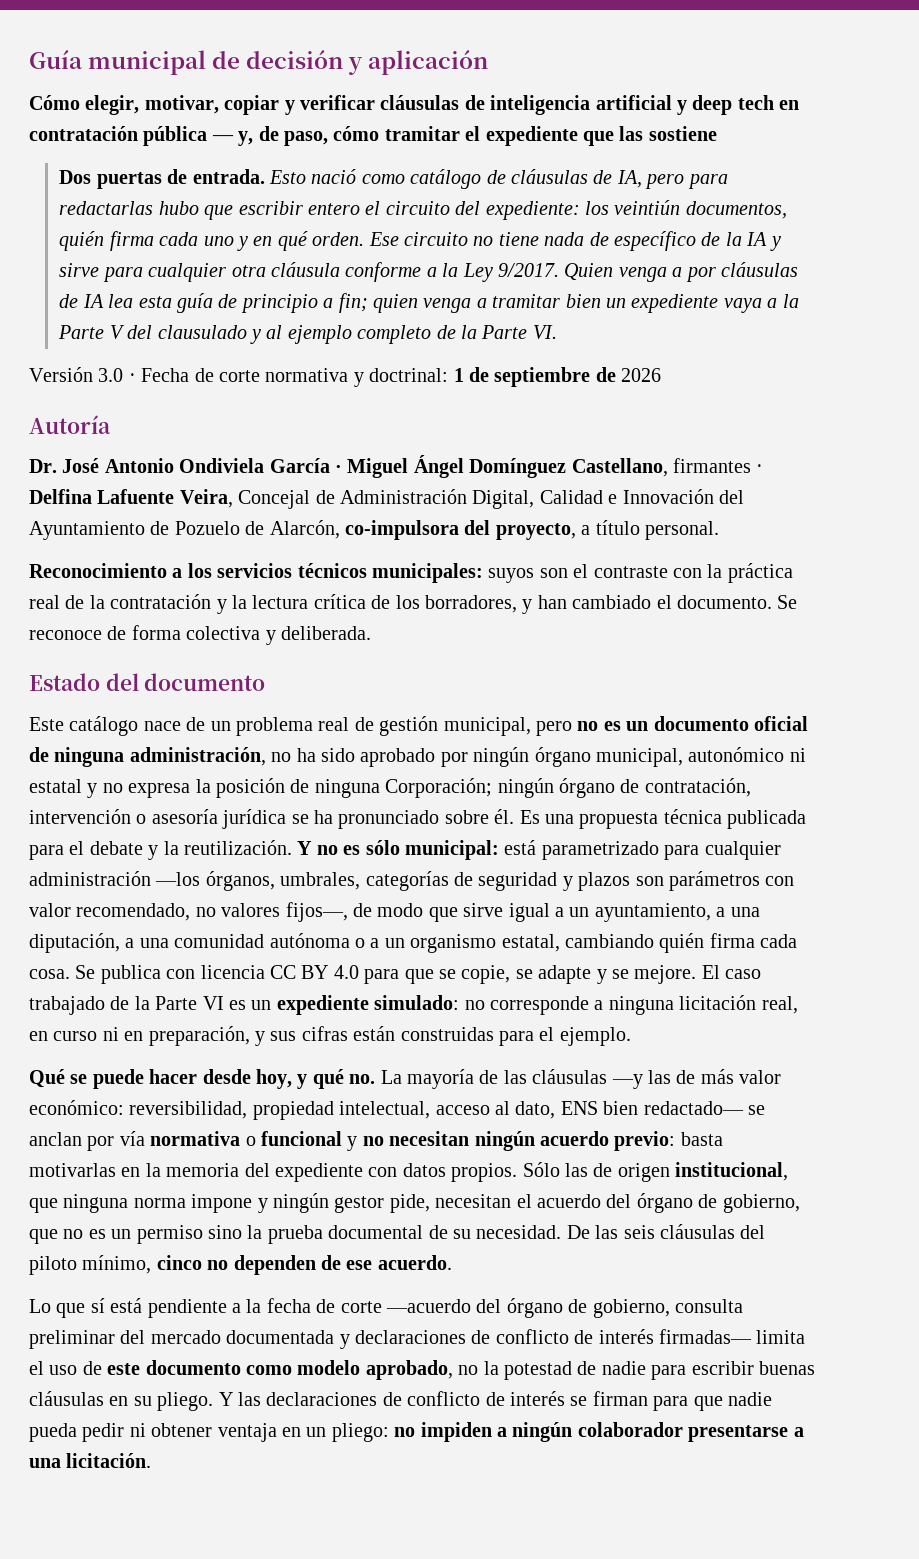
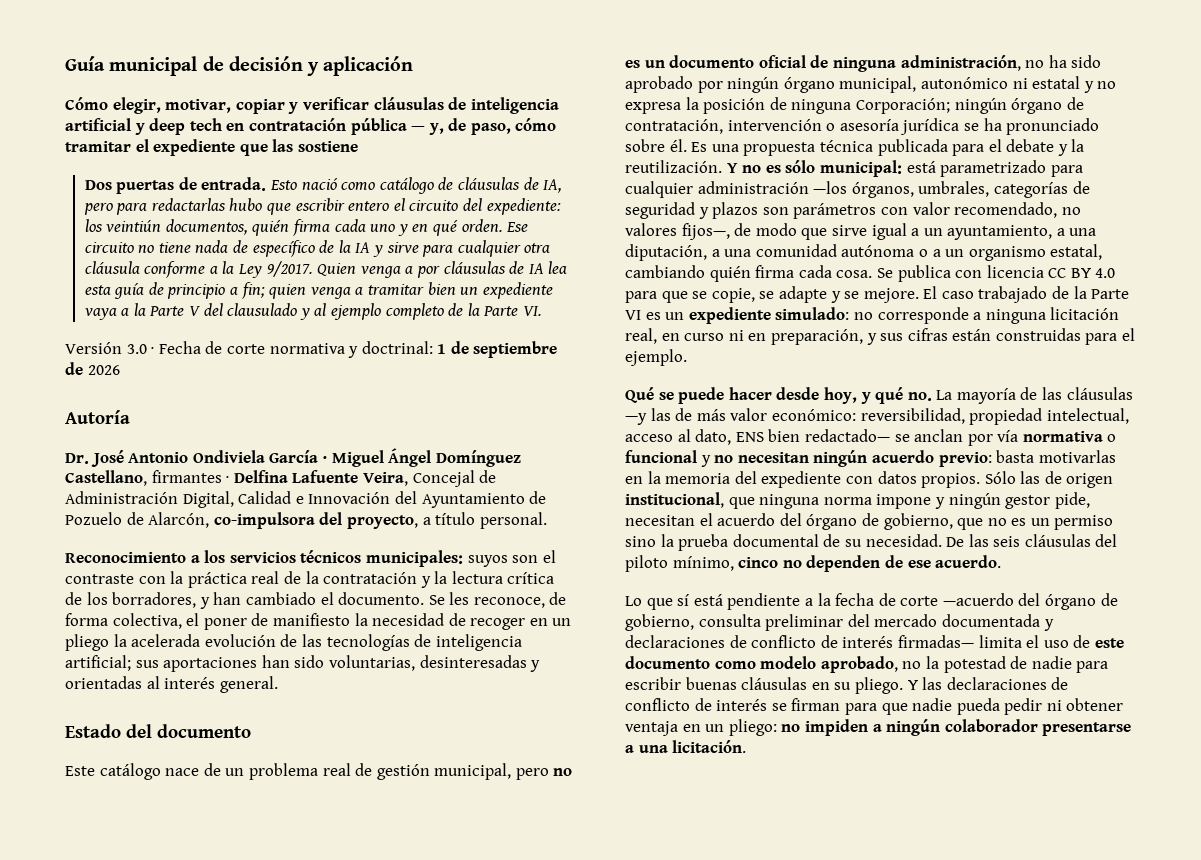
- Se reconoce de forma colectiva y deliberada.
+ Se les reconoce, de forma colectiva, el poner de manifiesto la necesidad de recoger en un pliego la acelerada evolución de las tecnologías de inteligencia artificial; sus aportaciones han sido voluntarias, desinteresadas y orientadas al interés general.

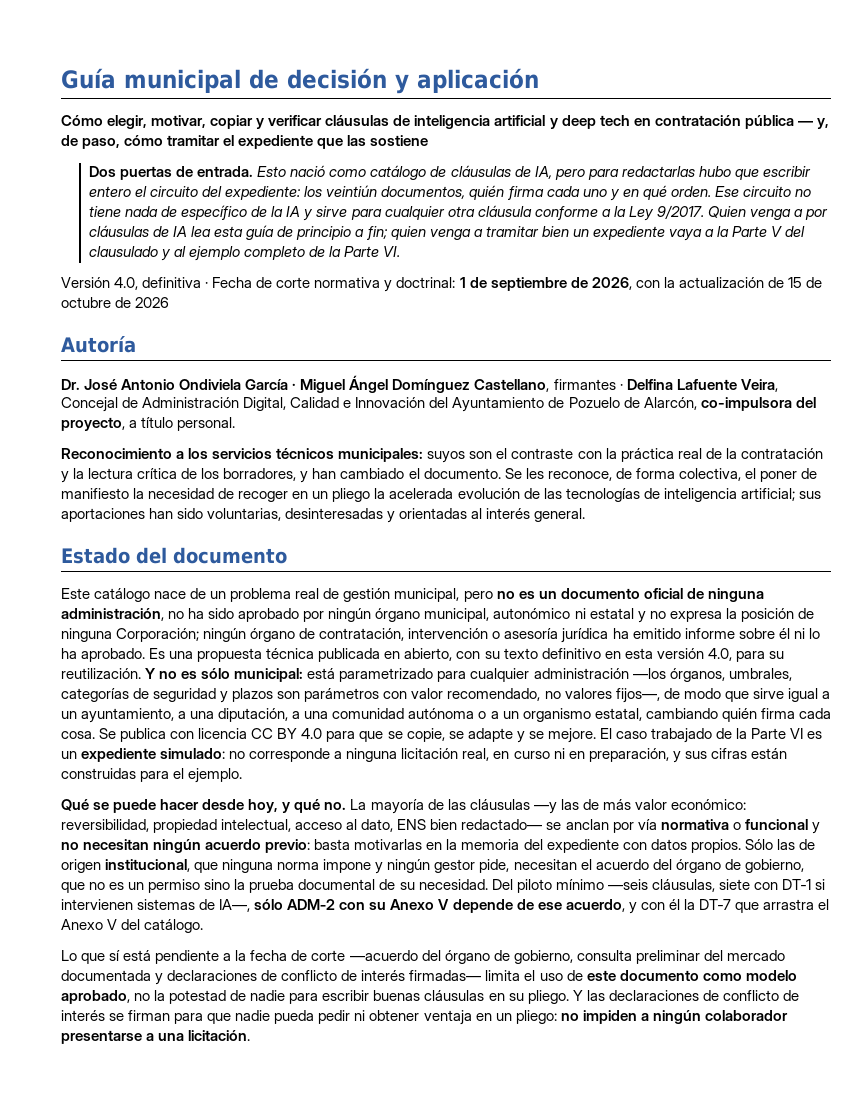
- Versión 3.0 · Fecha de corte normativa y doctrinal: 1 de septiembre de 2026
+ Versión 4.0, definitiva · Fecha de corte normativa y doctrinal: 1 de septiembre de 2026, con la actualización de 15 de octubre de 2026
- Este catálogo nace de un problema real de gestión municipal, pero no es un documento oficial de ninguna administración, no ha sido aprobado por ningún órgano municipal, autonómico ni estatal y no expresa la posición de ninguna Corporación; ningún órgano de contratación, intervención o asesoría jurídica se ha pronunciado sobre él.
+ Este catálogo nace de un problema real de gestión municipal, pero no es un documento oficial de ninguna administración, no ha sido aprobado por ningún órgano municipal, autonómico ni estatal y no expresa la posición de ninguna Corporación; ningún órgano de contratación, intervención o asesoría jurídica ha emitido informe sobre él ni lo ha aprobado.
- Es una propuesta técnica publicada para el debate y la reutilización.
+ Es una propuesta técnica publicada en abierto, con su texto definitivo en esta versión 4.0, para su reutilización.
- De las seis cláusulas del piloto mínimo, cinco no dependen de ese acuerdo.
+ Del piloto mínimo —seis cláusulas, siete con DT‑1 si intervienen sistemas de IA—, sólo ADM‑2 con su Anexo V depende de ese acuerdo, y con él la DT‑7 que arrastra el Anexo V del catálogo.

